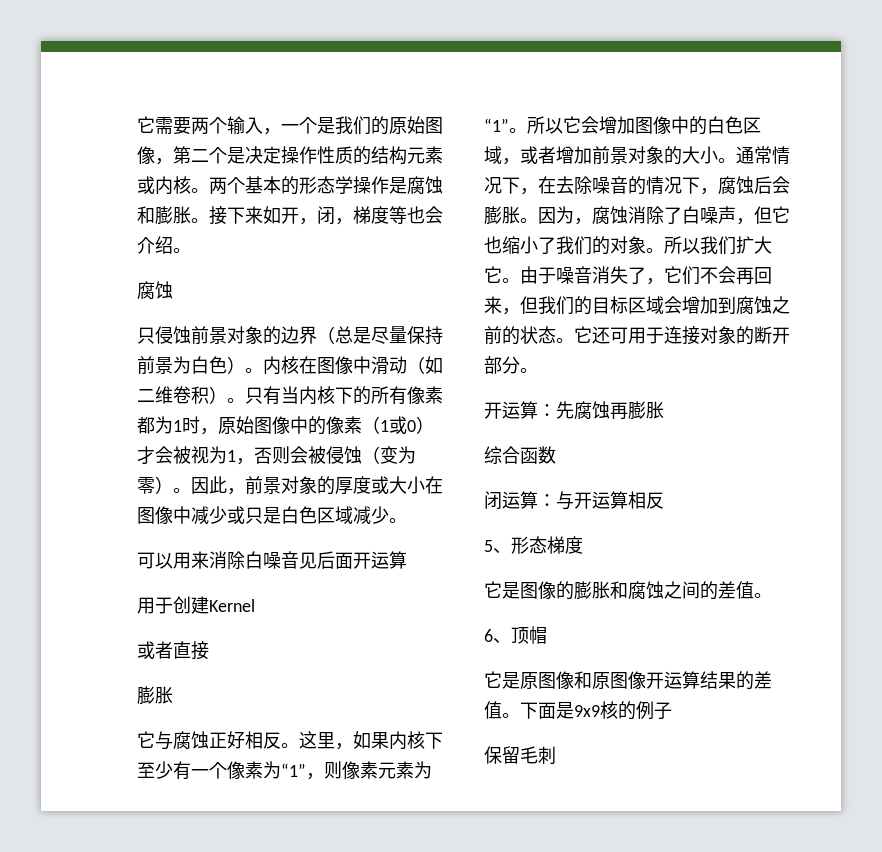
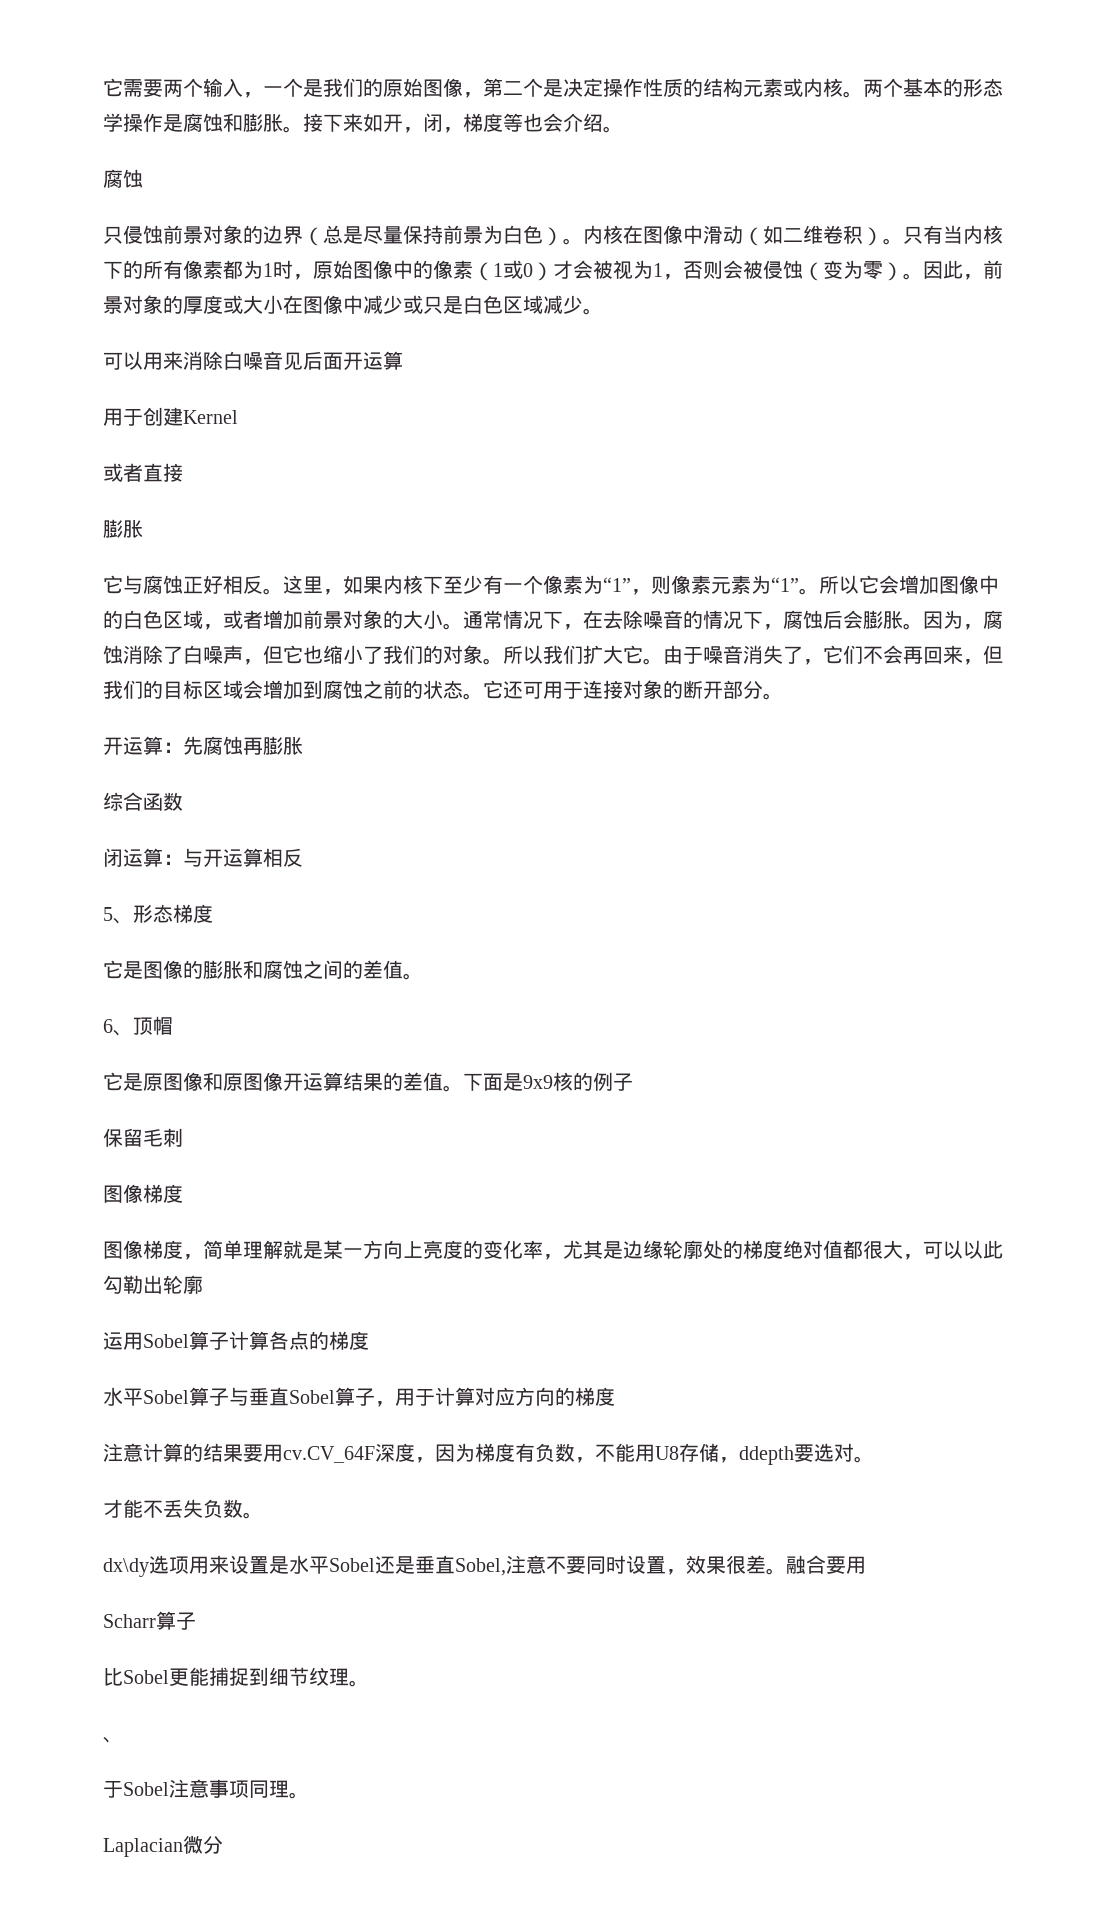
  保留毛刺
+ 图像梯度
+ 图像梯度，简单理解就是某一方向上亮度的变化率，尤其是边缘轮廓处的梯度绝对值都很大，可以以此勾勒出轮廓
+ 运用Sobel算子计算各点的梯度
+ 水平Sobel算子与垂直Sobel算子，用于计算对应方向的梯度
+ 注意计算的结果要用cv.CV_64F深度，因为梯度有负数，不能用U8存储，ddepth要选对。
+ 才能不丢失负数。
+ dx\dy选项用来设置是水平Sobel还是垂直Sobel,注意不要同时设置，效果很差。融合要用
+ Scharr算子
+ 比Sobel更能捕捉到细节纹理。
+ 、
+ 于Sobel注意事项同理。
+ Laplacian微分

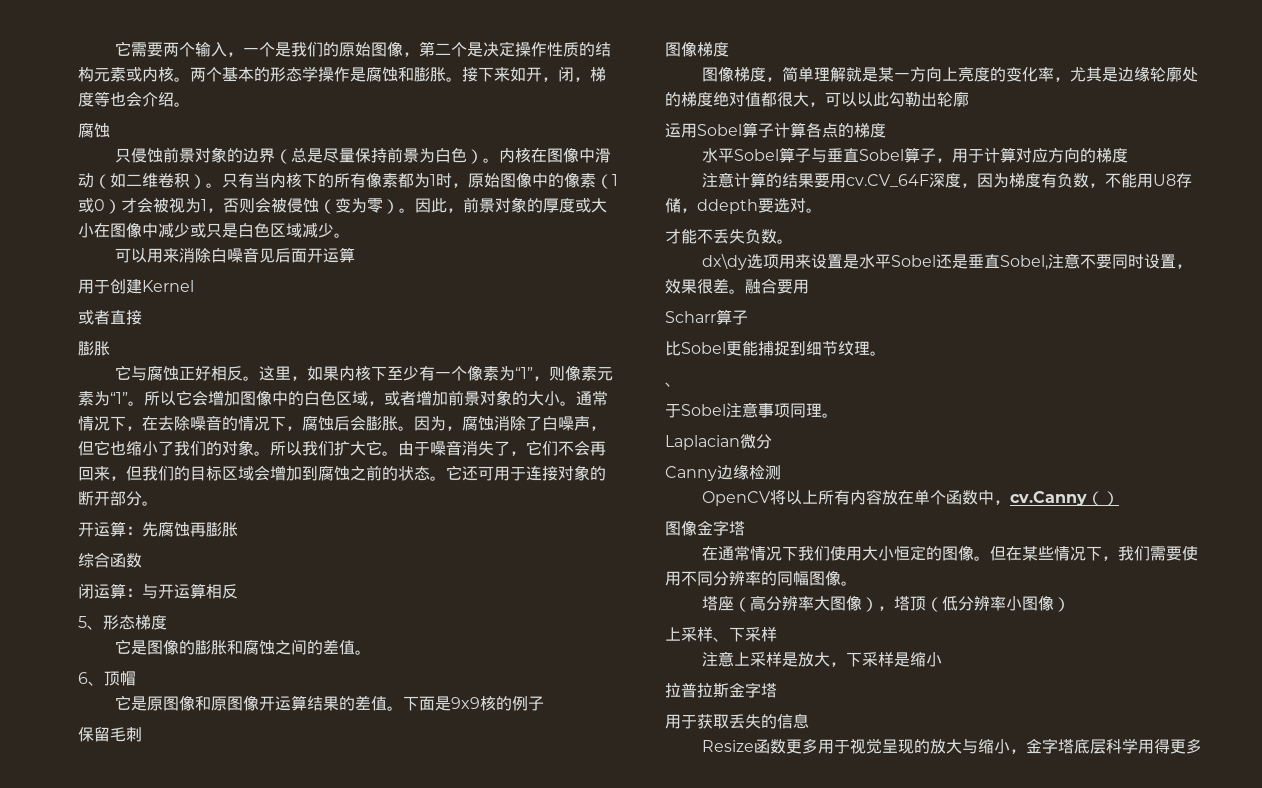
+ Canny边缘检测
+ OpenCV将以上所有内容放在单个函数中，cv.Canny（）
+ 图像金字塔
+ 在通常情况下我们使用大小恒定的图像。但在某些情况下，我们需要使用不同分辨率的同幅图像。
+ 塔座（高分辨率大图像），塔顶（低分辨率小图像）
+ 上采样、下采样
+ 注意上采样是放大，下采样是缩小
+ 拉普拉斯金字塔
+ 用于获取丢失的信息
+ Resize函数更多用于视觉呈现的放大与缩小，金字塔底层科学用得更多

